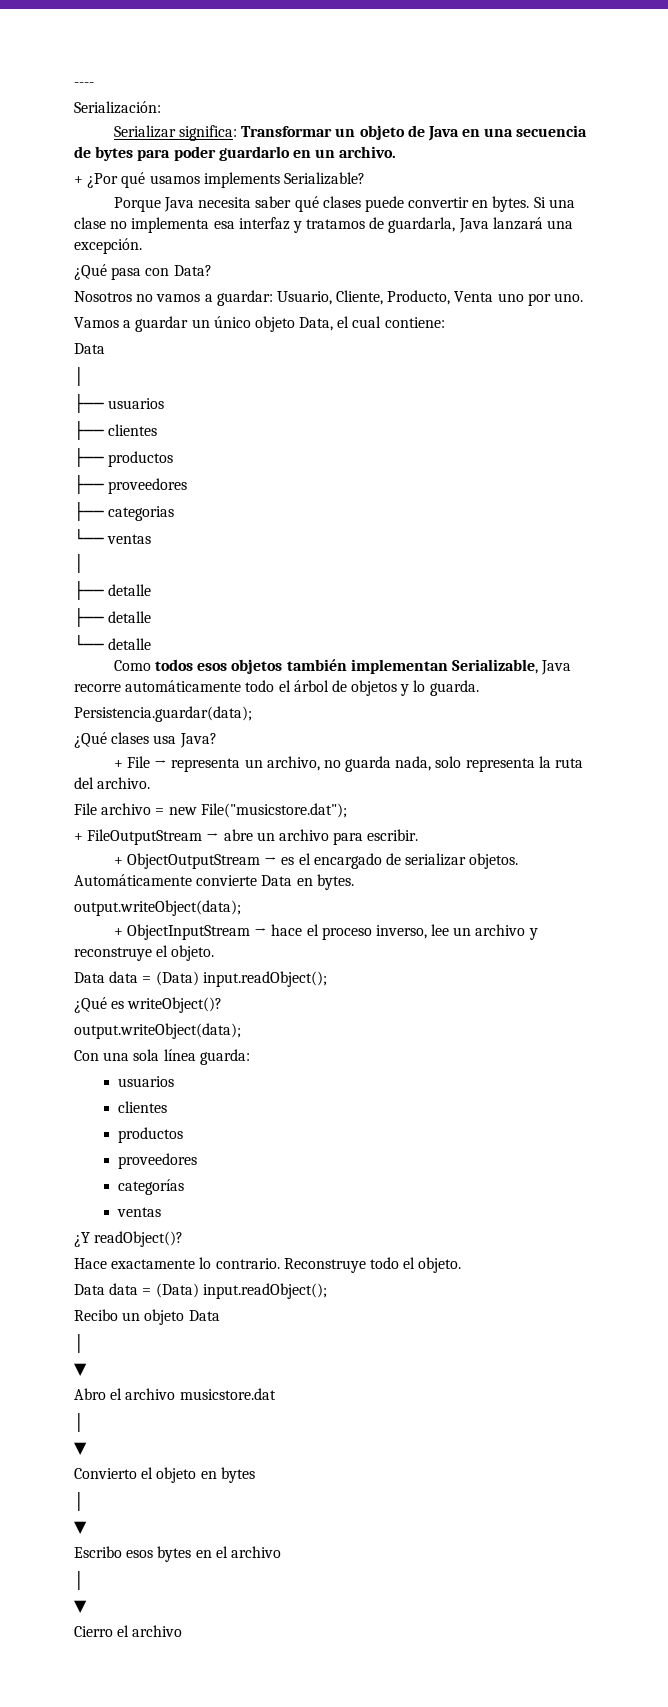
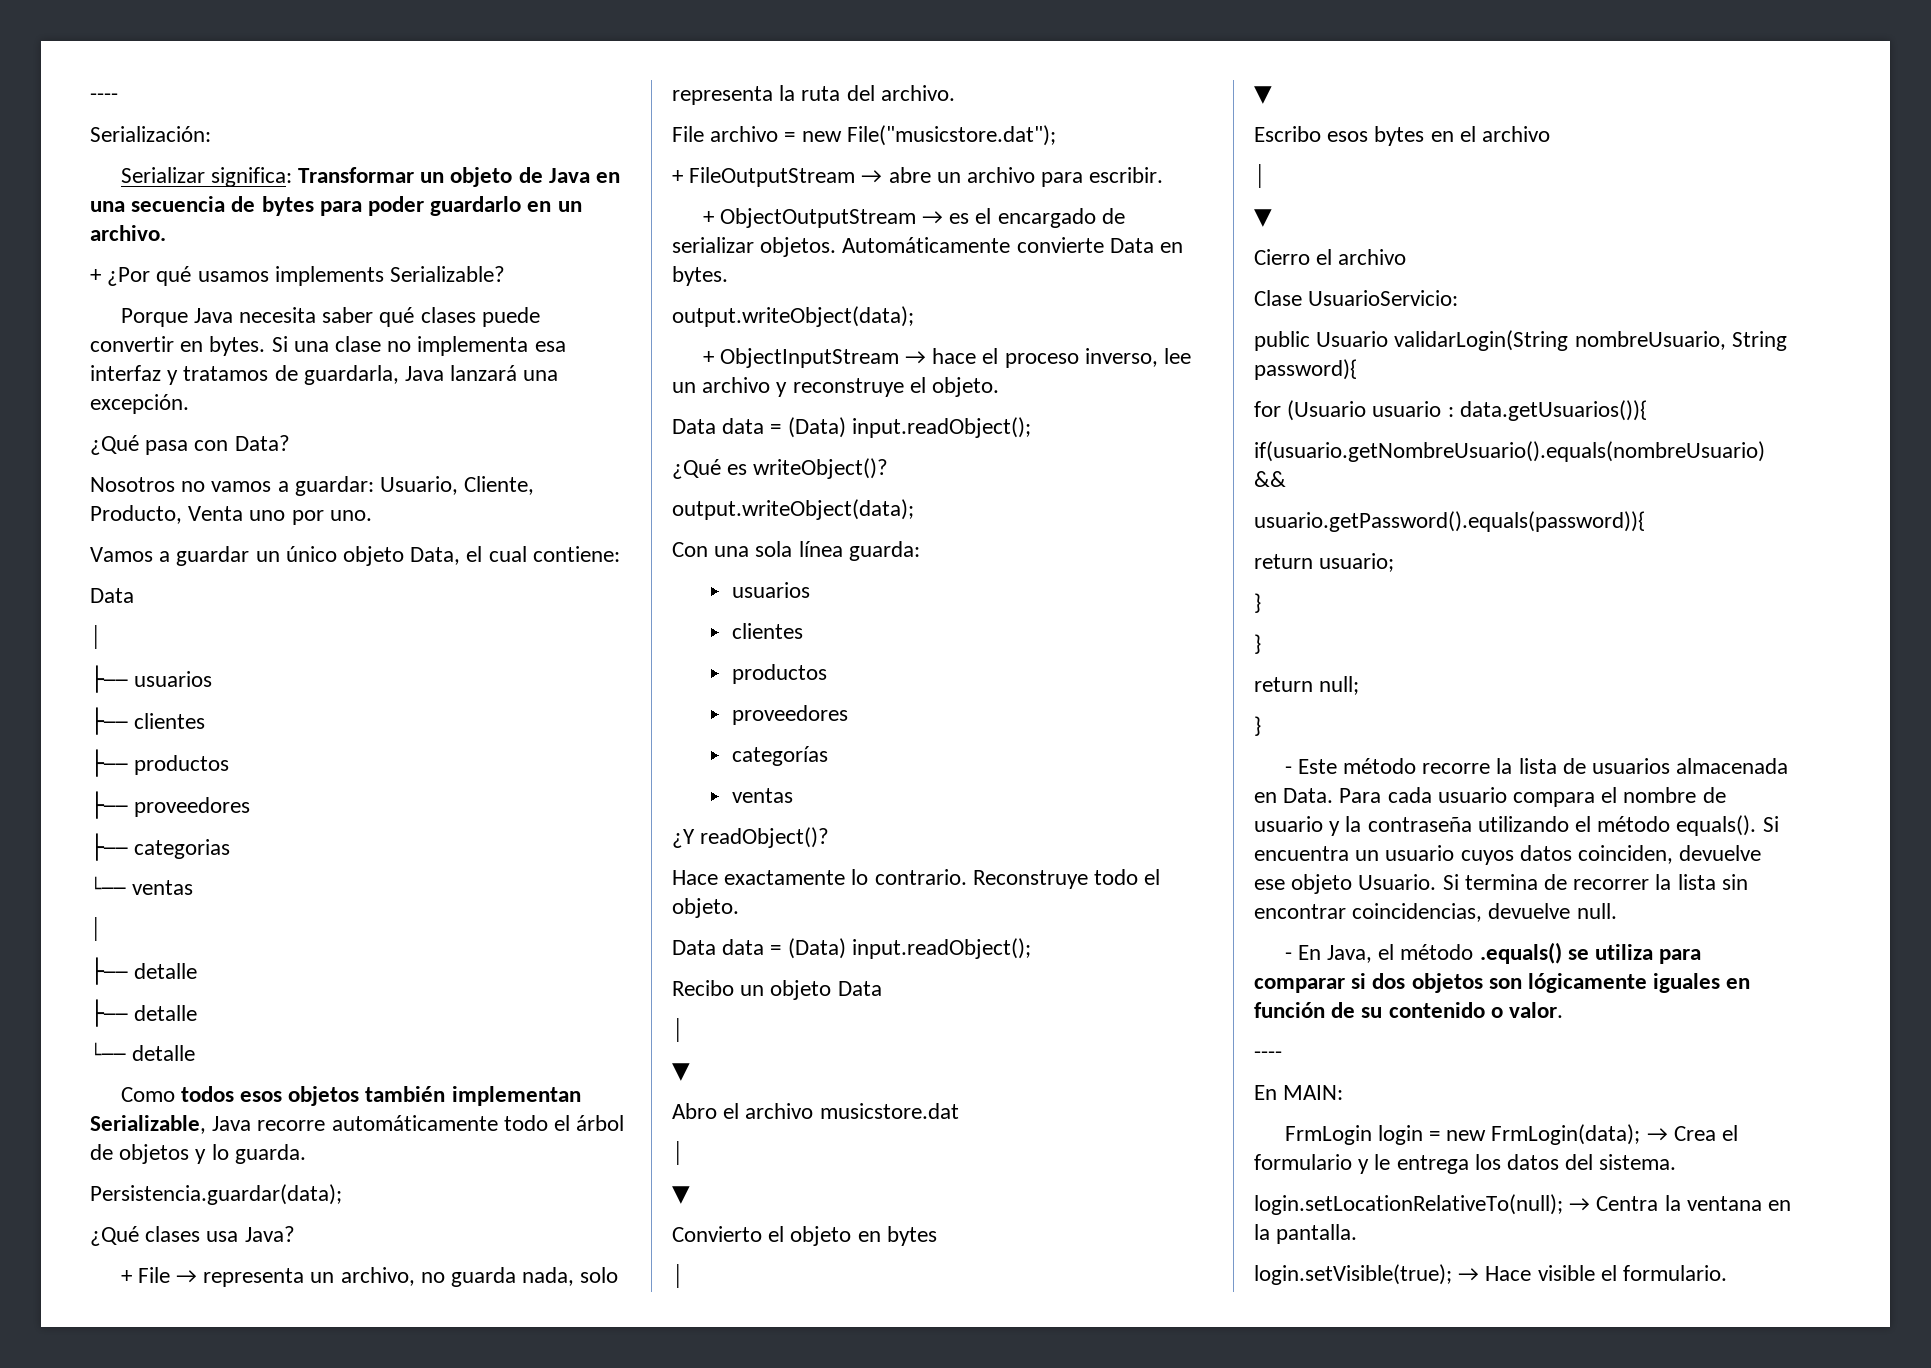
+ Clase UsuarioServicio:
+ public Usuario validarLogin(String nombreUsuario, String password){
+ for (Usuario usuario : data.getUsuarios()){
+ if(usuario.getNombreUsuario().equals(nombreUsuario) &&
+ usuario.getPassword().equals(password)){
+ return usuario;
+ }
+ }
+ return null;
+ }
+ - Este método recorre la lista de usuarios almacenada en Data. Para cada usuario compara el nombre de usuario y la contraseña utilizando el método equals(). Si encuentra un usuario cuyos datos coinciden, devuelve ese objeto Usuario. Si termina de recorrer la lista sin encontrar coincidencias, devuelve null.
+ - En Java, el método .equals() se utiliza para comparar si dos objetos son lógicamente iguales en función de su contenido o valor.
+ ----
+ En MAIN:
+ FrmLogin login = new FrmLogin(data); → Crea el formulario y le entrega los datos del sistema.
+ login.setLocationRelativeTo(null); → Centra la ventana en la pantalla.
+ login.setVisible(true); → Hace visible el formulario.

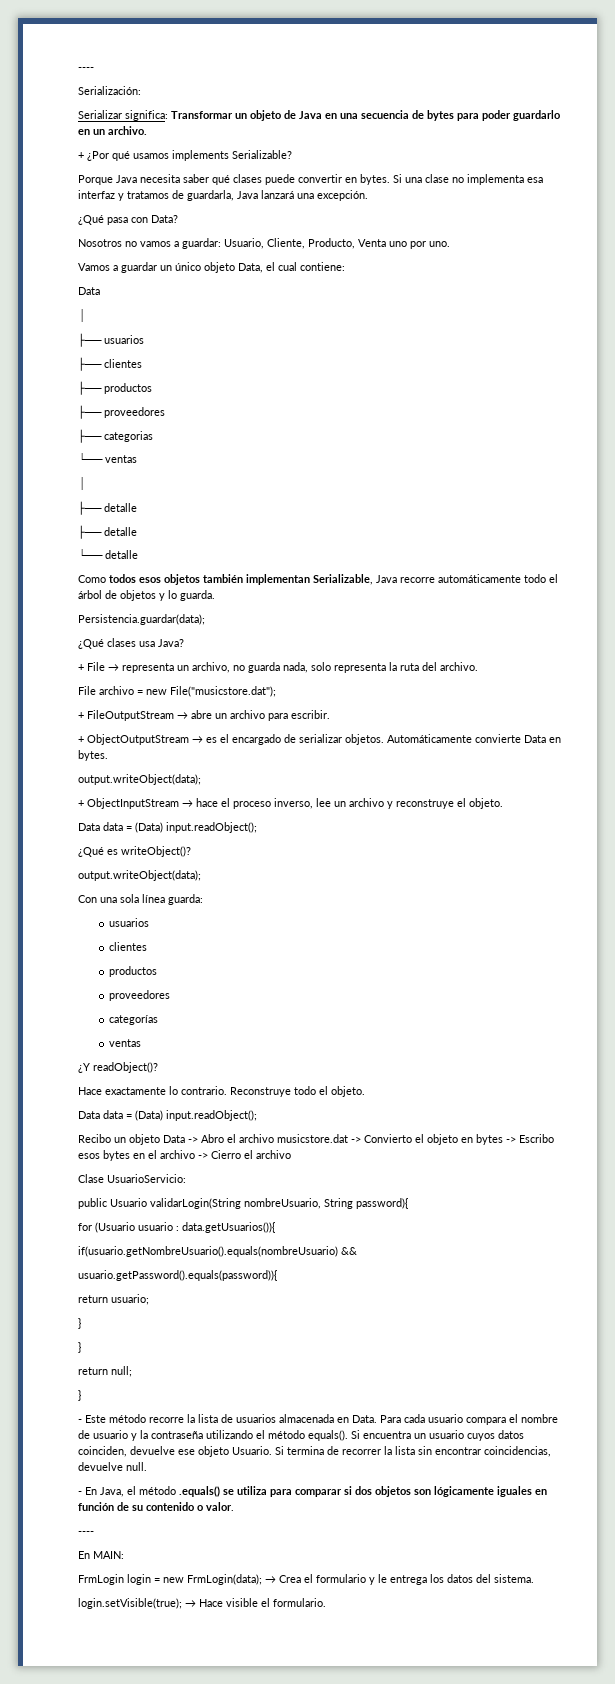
- Recibo un objeto Data
- │
- ▼
- Abro el archivo musicstore.dat
- │
- ▼
- Convierto el objeto en bytes
- │
- ▼
- Escribo esos bytes en el archivo
- │
- ▼
- Cierro el archivo
+ Recibo un objeto Data -> Abro el archivo musicstore.dat -> Convierto el objeto en bytes -> Escribo esos bytes en el archivo -> Cierro el archivo
- login.setLocationRelativeTo(null); → Centra la ventana en la pantalla.

